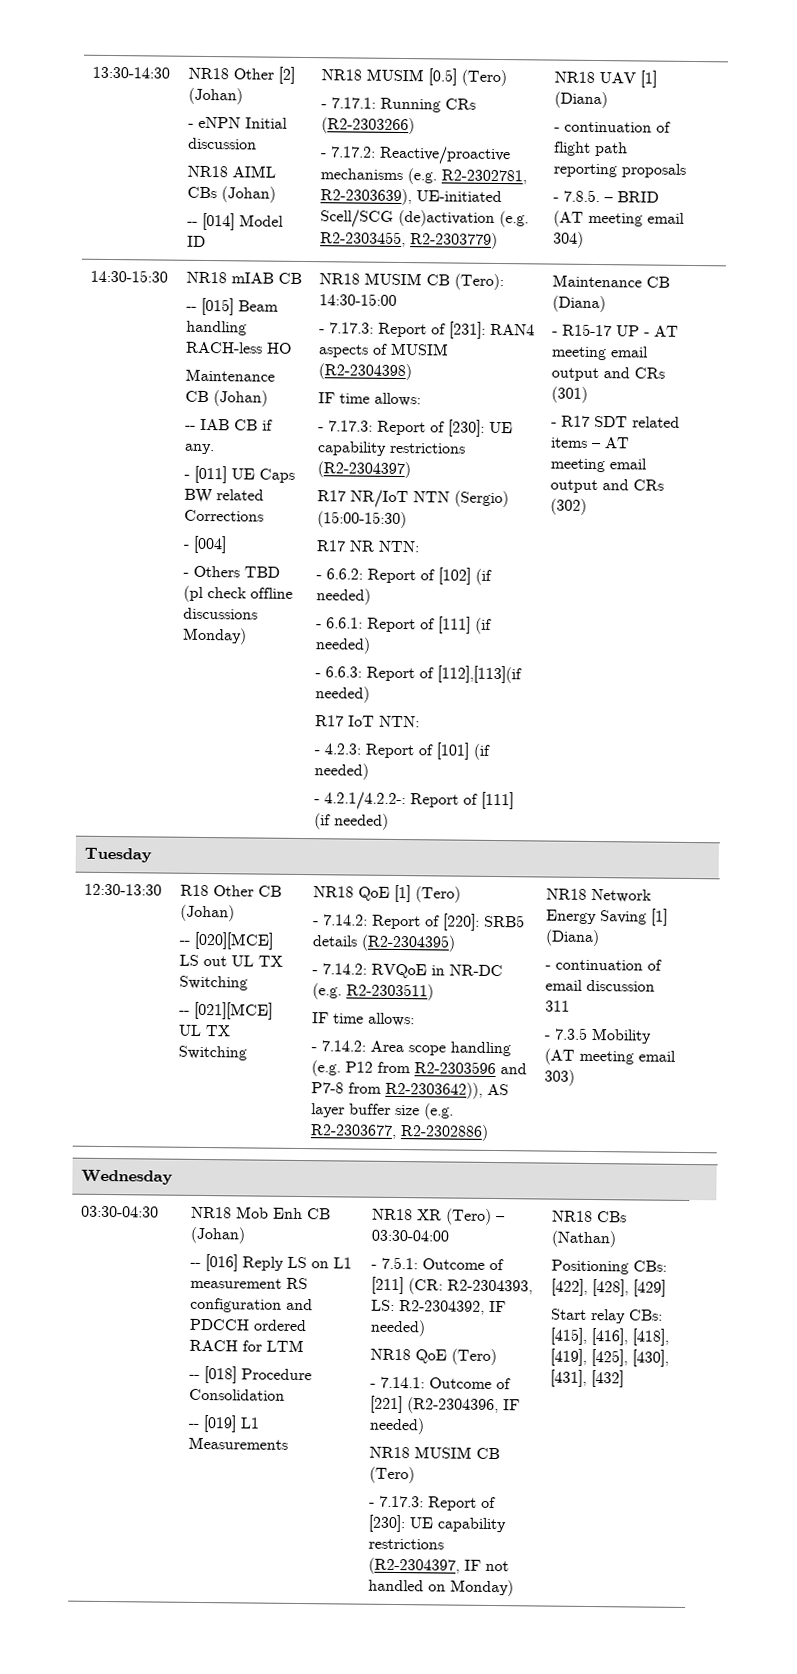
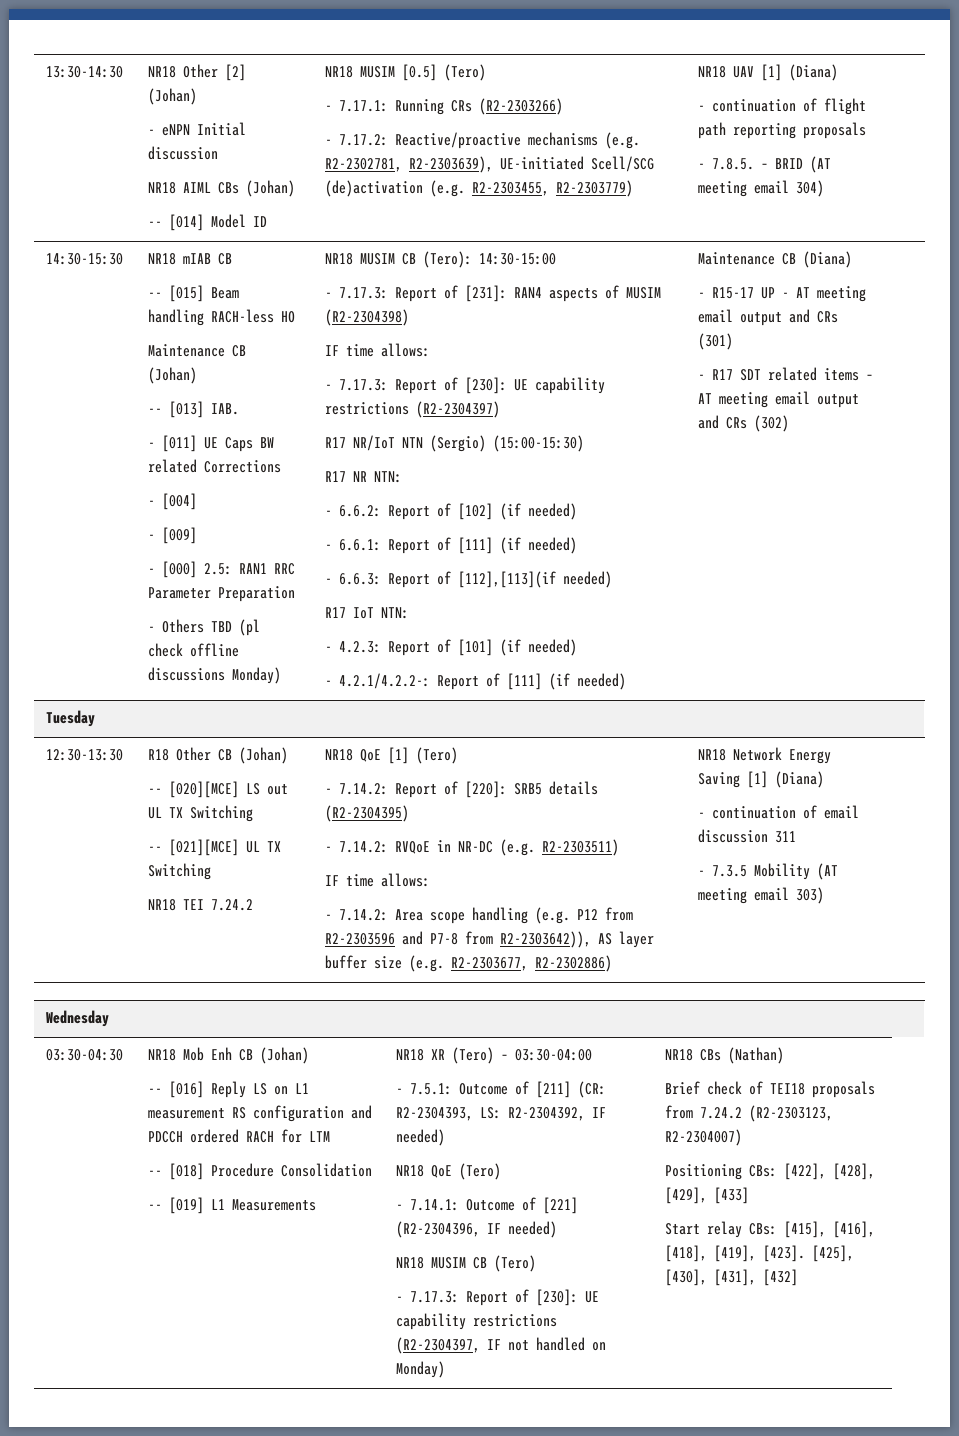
- -- IAB CB if any.
+ -- [013] IAB.
+ - [009]
+ - [000] 2.5: RAN1 RRC Parameter Preparation
+ NR18 TEI 7.24.2
+ Brief check of TEI18 proposals from 7.24.2 (R2-2303123, R2-2304007)
- Positioning CBs: [422], [428], [429]
+ Positioning CBs: [422], [428], [429], [433]
- Start relay CBs: [415], [416], [418], [419], [425], [430], [431], [432]
+ Start relay CBs: [415], [416], [418], [419], [423]. [425], [430], [431], [432]

